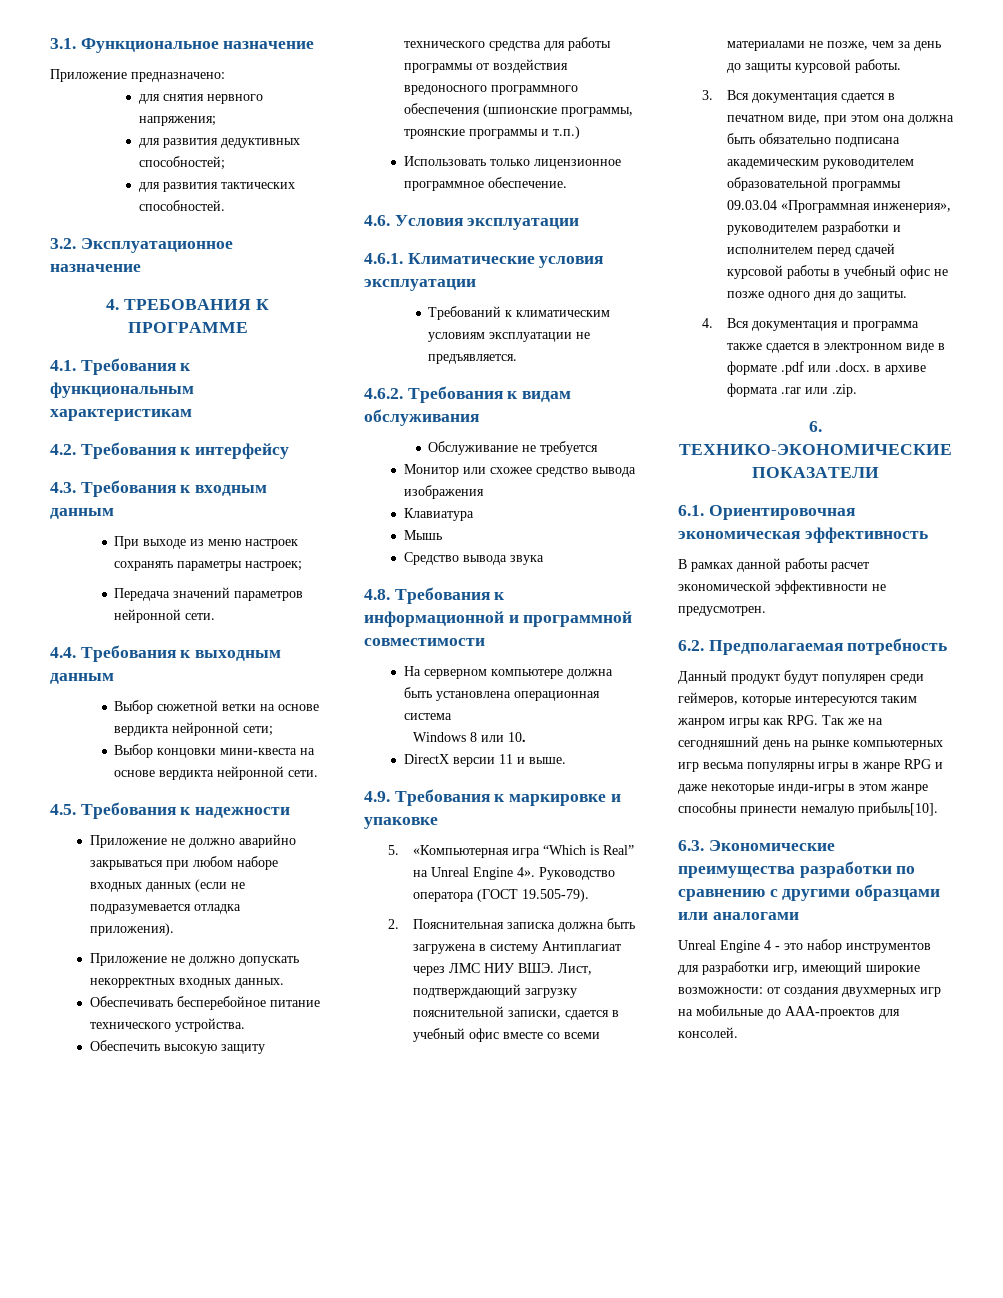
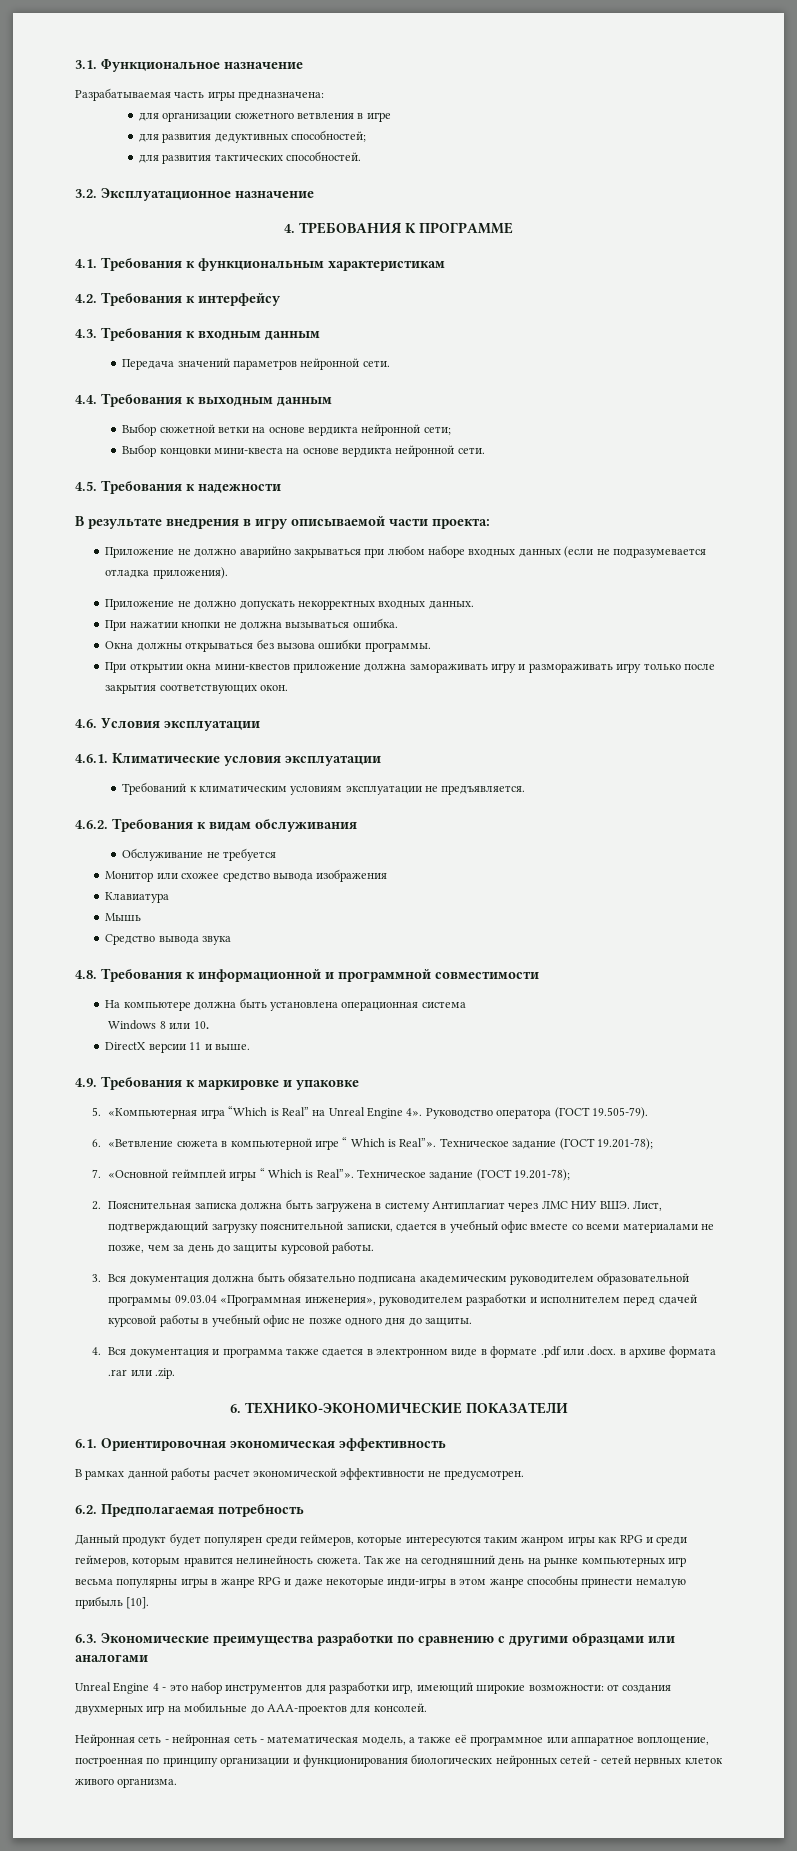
- Приложение предназначено:
- для снятия нервного напряжения;
+ Разрабатываемая часть игры предназначена:
+ для организации сюжетного ветвления в игре
- При выходе из меню настроек сохранять параметры настроек;
+ В результате внедрения в игру описываемой части проекта:
- Обеспечивать бесперебойное питание технического устройства.
- Обеспечить высокую защиту технического средства для работы программы от воздействия вредоносного программного обеспечения (шпионские программы, троянские программы и т.п.)
- Использовать только лицензионное программное обеспечение.
+ При нажатии кнопки не должна вызываться ошибка.
+ Окна должны открываться без вызова ошибки программы.
+ При открытии окна мини-квестов приложение должна замораживать игру и размораживать игру только после закрытия соответствующих окон.
- На серверном компьютере должна быть установлена операционная система
+ На компьютере должна быть установлена операционная система
+ 6. «Ветвление сюжета в компьютерной игре “ Which is Real”». Техническое задание (ГОСТ 19.201-78);
+ 7. «Основной геймплей игры “ Which is Real”». Техническое задание (ГОСТ 19.201-78);
- 3. Вся документация сдается в печатном виде, при этом она должна быть обязательно подписана академическим руководителем образовательной программы 09.03.04 «Программная инженерия», руководителем разработки и исполнителем перед сдачей курсовой работы в учебный офис не позже одного дня до защиты.
+ 3. Вся документация должна быть обязательно подписана академическим руководителем образовательной программы 09.03.04 «Программная инженерия», руководителем разработки и исполнителем перед сдачей курсовой работы в учебный офис не позже одного дня до защиты.
- Данный продукт будут популярен среди геймеров, которые интересуются таким жанром игры как RPG. Так же на сегодняшний день на рынке компьютерных игр весьма популярны игры в жанре RPG и даже некоторые инди-игры в этом жанре способны принести немалую прибыль[10].
+ Данный продукт будет популярен среди геймеров, которые интересуются таким жанром игры как RPG и среди геймеров, которым нравится нелинейность сюжета. Так же на сегодняшний день на рынке компьютерных игр весьма популярны игры в жанре RPG и даже некоторые инди-игры в этом жанре способны принести немалую прибыль [10].
+ Нейронная сеть - нейронная сеть - математическая модель, а также её программное или аппаратное воплощение, построенная по принципу организации и функционирования биологических нейронных сетей - сетей нервных клеток живого организма.

